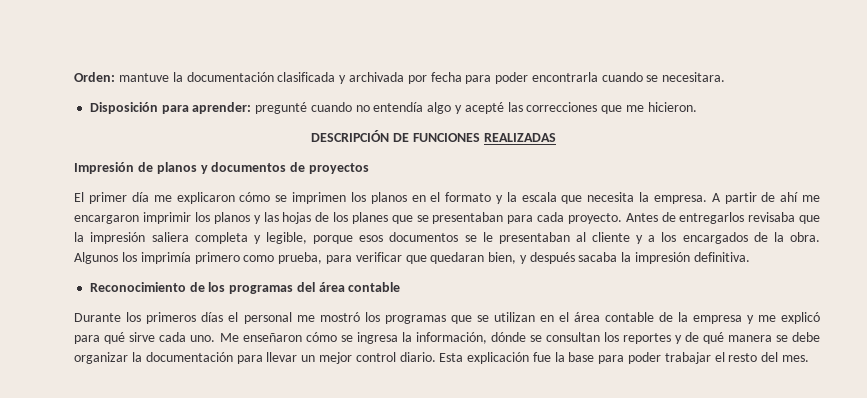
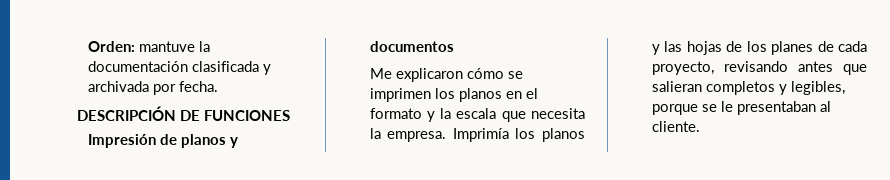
- Orden: mantuve la documentación clasificada y archivada por fecha para poder encontrarla cuando se necesitara.
- Disposición para aprender: pregunté cuando no entendía algo y acepté las correcciones que me hicieron.
+ Orden: mantuve la documentación clasificada y archivada por fecha.
- DESCRIPCIÓN DE FUNCIONES REALIZADAS
+ DESCRIPCIÓN DE FUNCIONES
- Impresión de planos y documentos de proyectos
- El primer día me explicaron cómo se imprimen los planos en el formato y la escala que necesita la empresa.
+ Impresión de planos y documentos
+ Me explicaron cómo se imprimen los planos en el formato y la escala que necesita la empresa.
- A partir de ahí me encargaron imprimir los planos y las hojas de los planes que se presentaban para cada proyecto. Antes de entregarlos revisaba que la impresión saliera completa y legible, porque esos documentos se le presentaban al cliente y a los encargados de la obra. Algunos los imprimía primero como prueba, para verificar que quedaran bien, y después sacaba la impresión definitiva.
- Reconocimiento de los programas del área contable
- Durante los primeros días el personal me mostró los programas que se utilizan en el área contable de la empresa y me explicó para qué sirve cada uno. Me enseñaron cómo se ingresa la información, dónde se consultan los reportes y de qué manera se debe organizar la documentación para llevar un mejor control diario. Esta explicación fue la base para poder trabajar el resto del mes.
+ Imprimía los planos y las hojas de los planes de cada proyecto, revisando antes que salieran completos y legibles, porque se le presentaban al cliente.

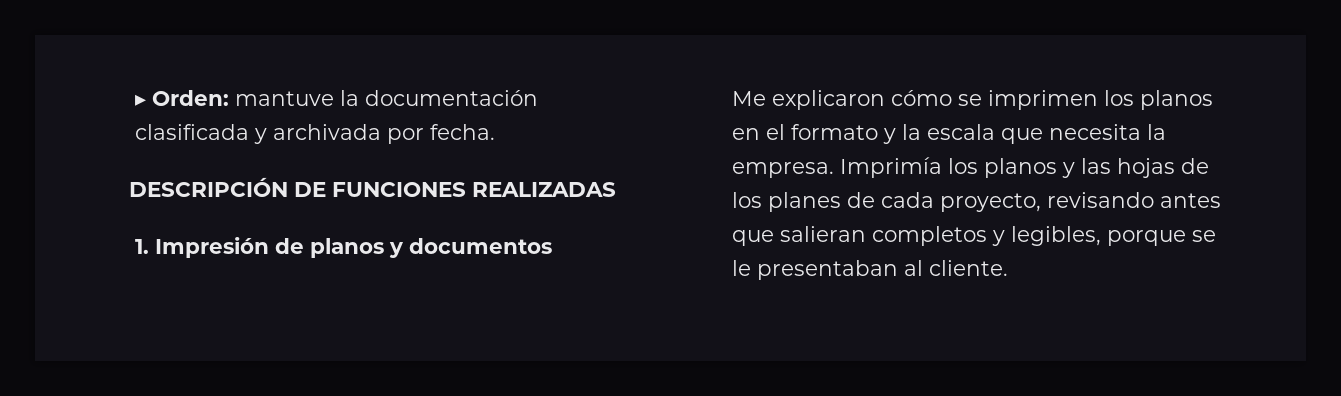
- Orden: mantuve la documentación clasificada y archivada por fecha.
+ ▸ Orden: mantuve la documentación clasificada y archivada por fecha.
- DESCRIPCIÓN DE FUNCIONES
- Impresión de planos y documentos
+ DESCRIPCIÓN DE FUNCIONES REALIZADAS
+ 1. Impresión de planos y documentos

